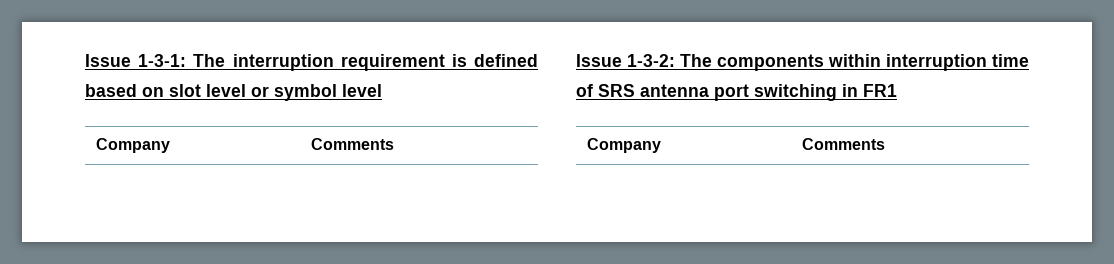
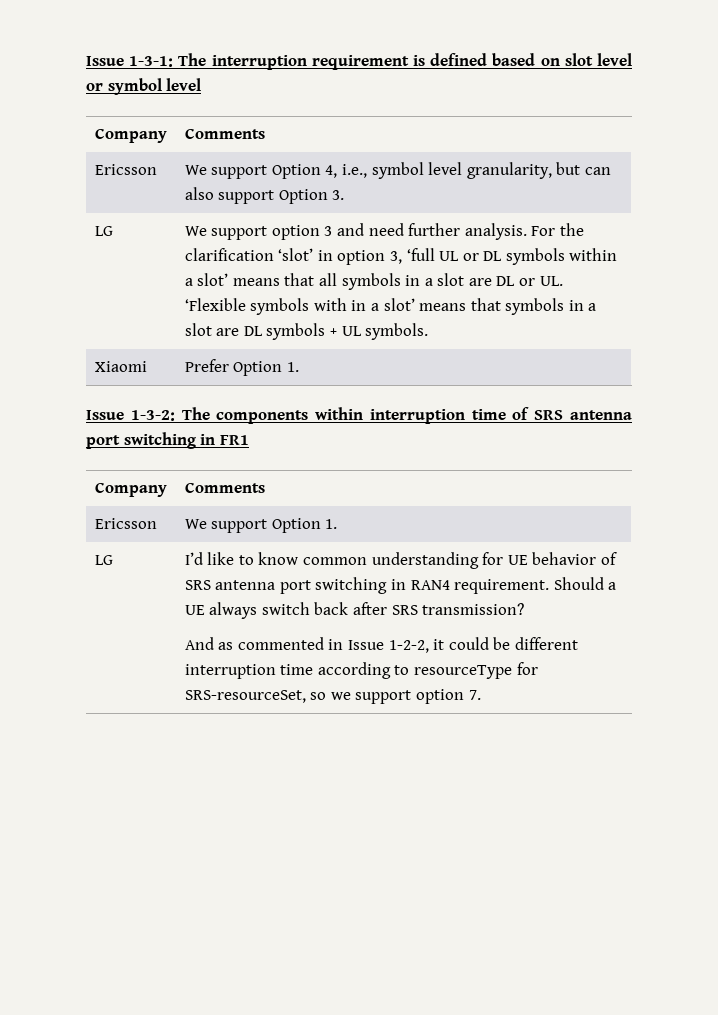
+ Ericsson | We support Option 4, i.e., symbol level granularity, but can also support Option 3.
+ LG | We support option 3 and need further analysis. For the clarification ‘slot’ in option 3, ‘full UL or DL symbols within a slot’ means that all symbols in a slot are DL or UL. ‘Flexible symbols with in a slot’ means that symbols in a slot are DL symbols + UL symbols.
+ Xiaomi | Prefer Option 1.
+ Ericsson | We support Option 1.
+ LG | I’d like to know common understanding for UE behavior of SRS antenna port switching in RAN4 requirement. Should a UE always switch back after SRS transmission?
+ And as commented in Issue 1-2-2, it could be different interruption time according to resourceType for SRS-resourceSet, so we support option 7.

